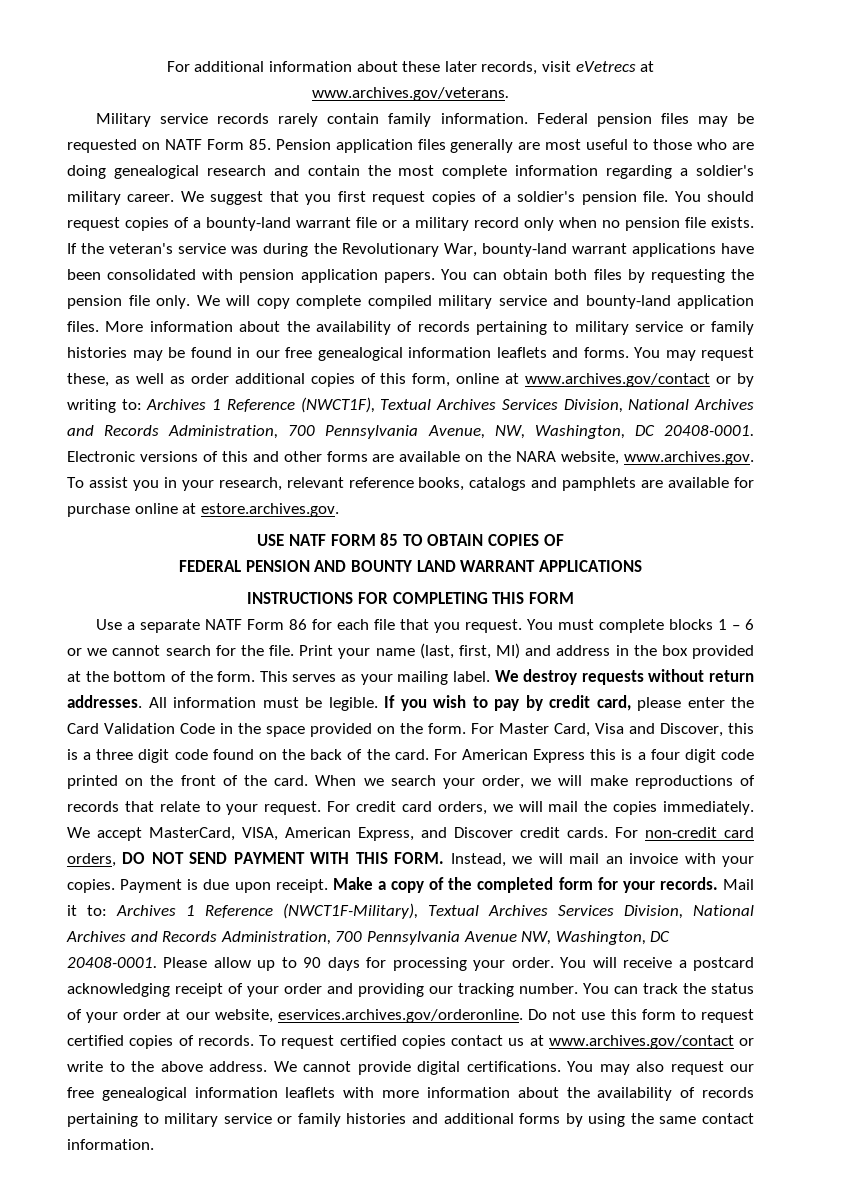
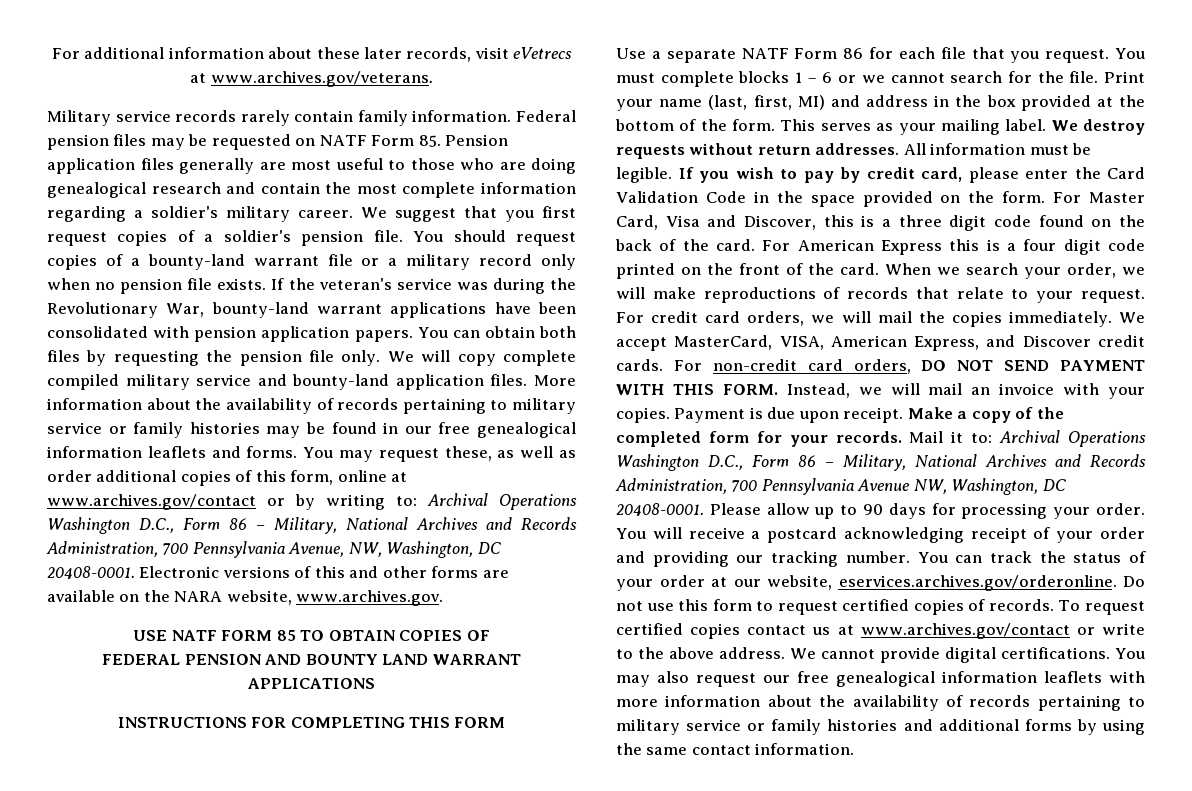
- You may request these, as well as order additional copies of this form, online at www.archives.gov/contact or by writing to: Archives 1 Reference (NWCT1F), Textual Archives Services Division, National Archives and Records Administration, 700 Pennsylvania Avenue, NW, Washington, DC 20408-0001.
+ You may request these, as well as order additional copies of this form, online at www.archives.gov/contact or by writing to: Archival Operations Washington D.C., Form 86 – Military, National Archives and Records Administration, 700 Pennsylvania Avenue, NW, Washington, DC 20408-0001.
- Electronic versions of this and other forms are available on the NARA website, www.archives.gov. To assist you in your research, relevant reference books, catalogs and pamphlets are available for purchase online at estore.archives.gov.
+ Electronic versions of this and other forms are available on the NARA website, www.archives.gov.
- Mail it to: Archives 1 Reference (NWCT1F-Military), Textual Archives Services Division, National Archives and Records Administration, 700 Pennsylvania Avenue NW, Washington, DC 20408-0001.
+ Mail it to: Archival Operations Washington D.C., Form 86 – Military, National Archives and Records Administration, 700 Pennsylvania Avenue NW, Washington, DC 20408-0001.

